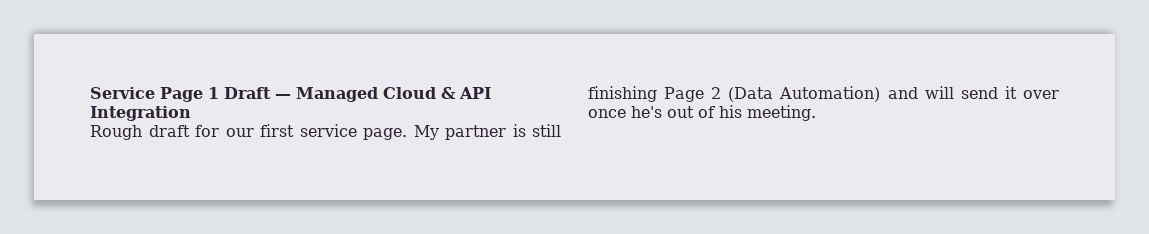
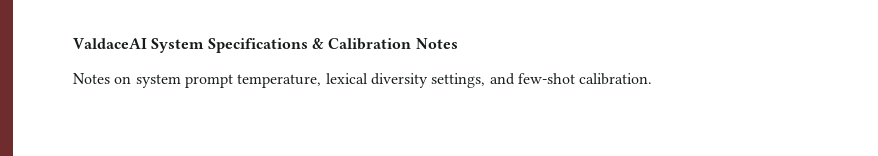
- Service Page 1 Draft — Managed Cloud & API Integration
- Rough draft for our first service page. My partner is still finishing Page 2 (Data Automation) and will send it over once he's out of his meeting.
+ ValdaceAI System Specifications & Calibration Notes
+ Notes on system prompt temperature, lexical diversity settings, and few-shot calibration.

